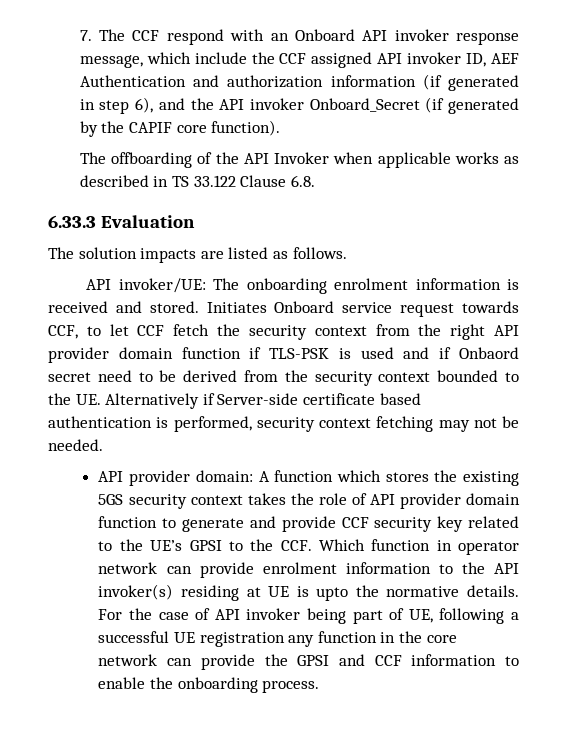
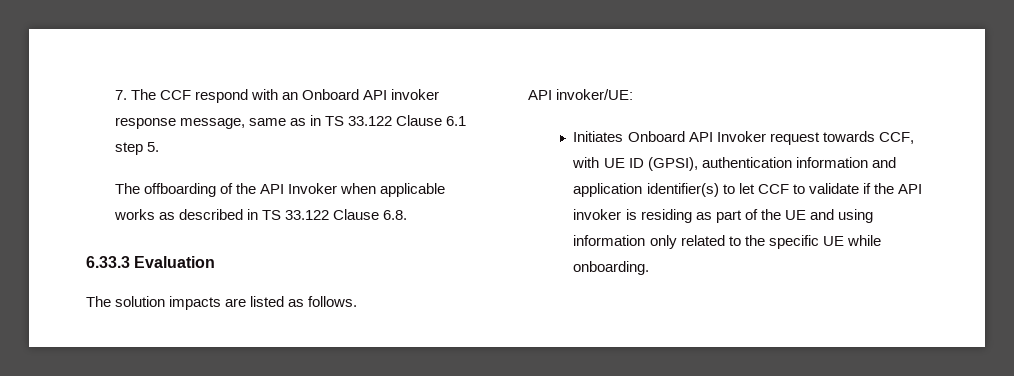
- 7. The CCF respond with an Onboard API invoker response message, which include the CCF assigned API invoker ID, AEF Authentication and authorization information (if generated in step 6), and the API invoker Onboard_Secret (if generated by the CAPIF core function).
+ 7. The CCF respond with an Onboard API invoker response message, same as in TS 33.122 Clause 6.1 step 5.
- API invoker/UE: The onboarding enrolment information is received and stored. Initiates Onboard service request towards CCF, to let CCF fetch the security context from the right API provider domain function if TLS-PSK is used and if Onbaord secret need to be derived from the security context bounded to the UE. Alternatively if Server-side certificate based authentication is performed, security context fetching may not be needed.
- API provider domain: A function which stores the existing 5GS security context takes the role of API provider domain function to generate and provide CCF security key related to the UE’s GPSI to the CCF. Which function in operator network can provide enrolment information to the API invoker(s) residing at UE is upto the normative details. For the case of API invoker being part of UE, following a successful UE registration any function in the core network can provide the GPSI and CCF information to enable the onboarding process.
+ API invoker/UE:
+ Initiates Onboard API Invoker request towards CCF, with UE ID (GPSI), authentication information and application identifier(s) to let CCF to validate if the API invoker is residing as part of the UE and using information only related to the specific UE while onboarding.

